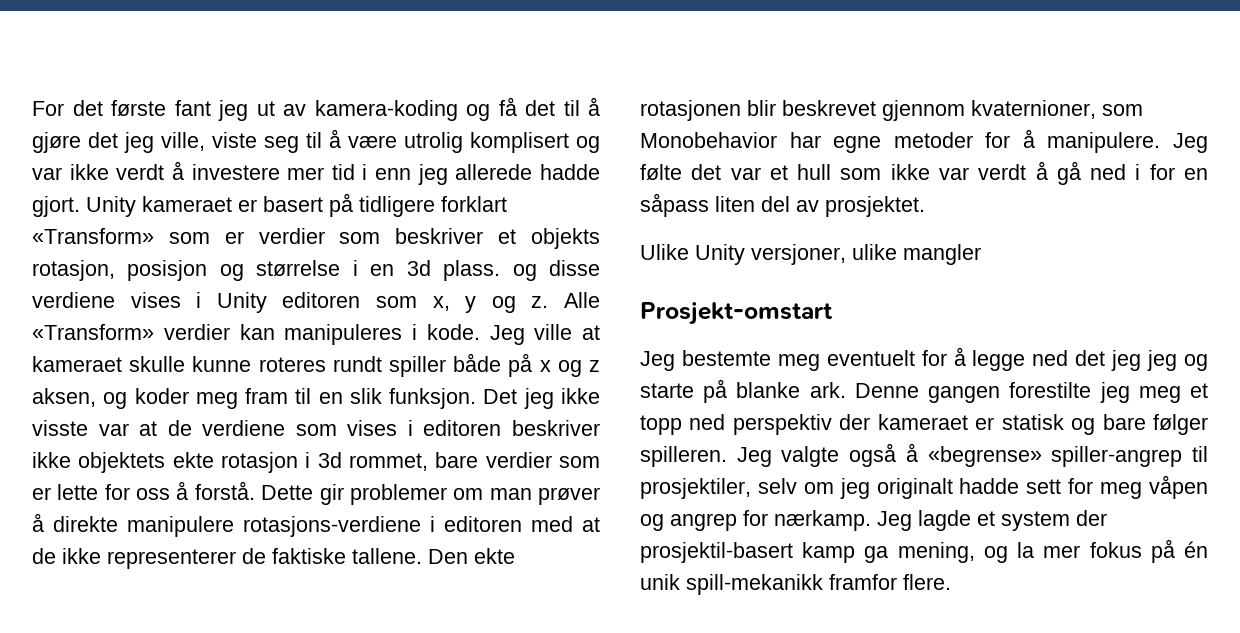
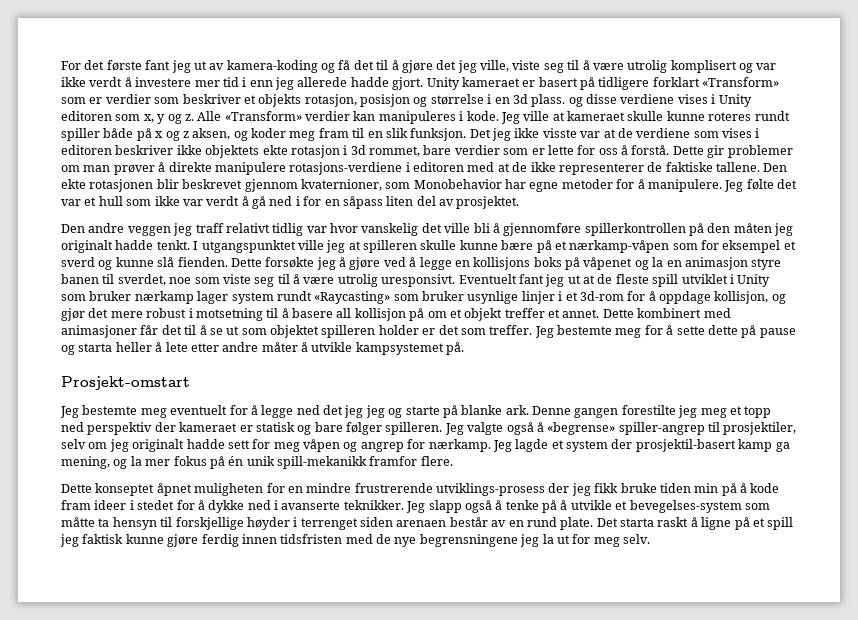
- Ulike Unity versjoner, ulike mangler
+ Den andre veggen jeg traff relativt tidlig var hvor vanskelig det ville bli å gjennomføre spillerkontrollen på den måten jeg originalt hadde tenkt. I utgangspunktet ville jeg at spilleren skulle kunne bære på et nærkamp-våpen som for eksempel et sverd og kunne slå fienden. Dette forsøkte jeg å gjøre ved å legge en kollisjons boks på våpenet og la en animasjon styre banen til sverdet, noe som viste seg til å være utrolig uresponsivt. Eventuelt fant jeg ut at de fleste spill utviklet i Unity som bruker nærkamp lager system rundt «Raycasting» som bruker usynlige linjer i et 3d-rom for å oppdage kollisjon, og gjør det mere robust i motsetning til å basere all kollisjon på om et objekt treffer et annet. Dette kombinert med animasjoner får det til å se ut som objektet spilleren holder er det som treffer. Jeg bestemte meg for å sette dette på pause og starta heller å lete etter andre måter å utvikle kampsystemet på.
+ Dette konseptet åpnet muligheten for en mindre frustrerende utviklings-prosess der jeg fikk bruke tiden min på å kode fram ideer i stedet for å dykke ned i avanserte teknikker. Jeg slapp også å tenke på å utvikle et bevegelses-system som måtte ta hensyn til forskjellige høyder i terrenget siden arenaen består av en rund plate. Det starta raskt å ligne på et spill jeg faktisk kunne gjøre ferdig innen tidsfristen med de nye begrensningene jeg la ut for meg selv.

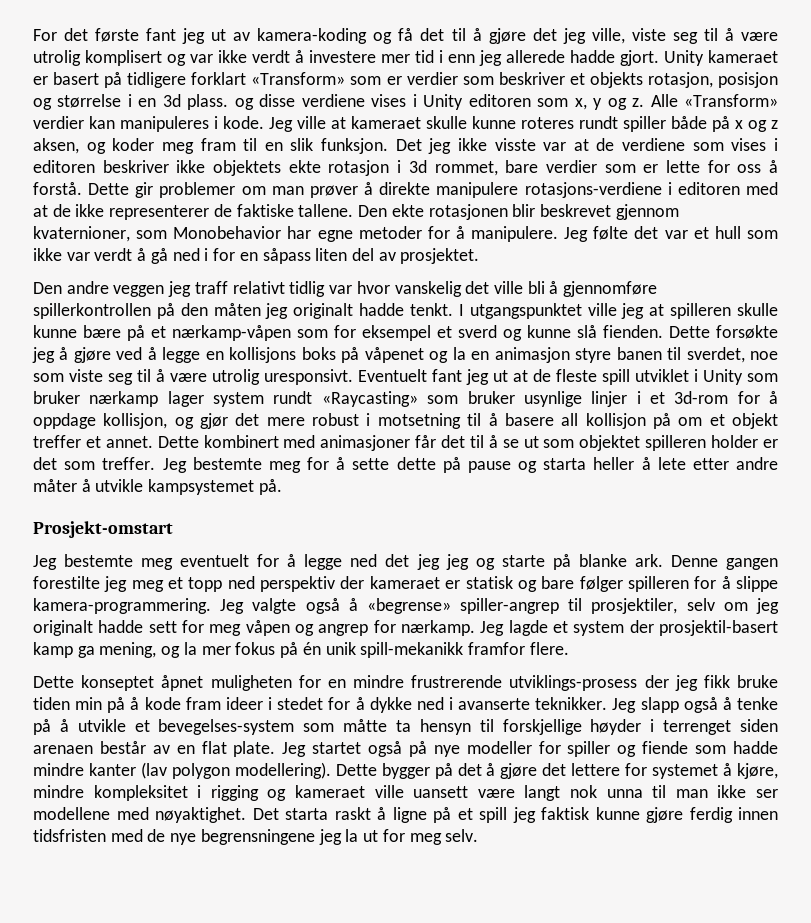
- Denne gangen forestilte jeg meg et topp ned perspektiv der kameraet er statisk og bare følger spilleren.
+ Denne gangen forestilte jeg meg et topp ned perspektiv der kameraet er statisk og bare følger spilleren for å slippe kamera-programmering.
- Jeg slapp også å tenke på å utvikle et bevegelses-system som måtte ta hensyn til forskjellige høyder i terrenget siden arenaen består av en rund plate.
+ Jeg slapp også å tenke på å utvikle et bevegelses-system som måtte ta hensyn til forskjellige høyder i terrenget siden arenaen består av en flat plate. Jeg startet også på nye modeller for spiller og fiende som hadde mindre kanter (lav polygon modellering). Dette bygger på det å gjøre det lettere for systemet å kjøre, mindre kompleksitet i rigging og kameraet ville uansett være langt nok unna til man ikke ser modellene med nøyaktighet.

